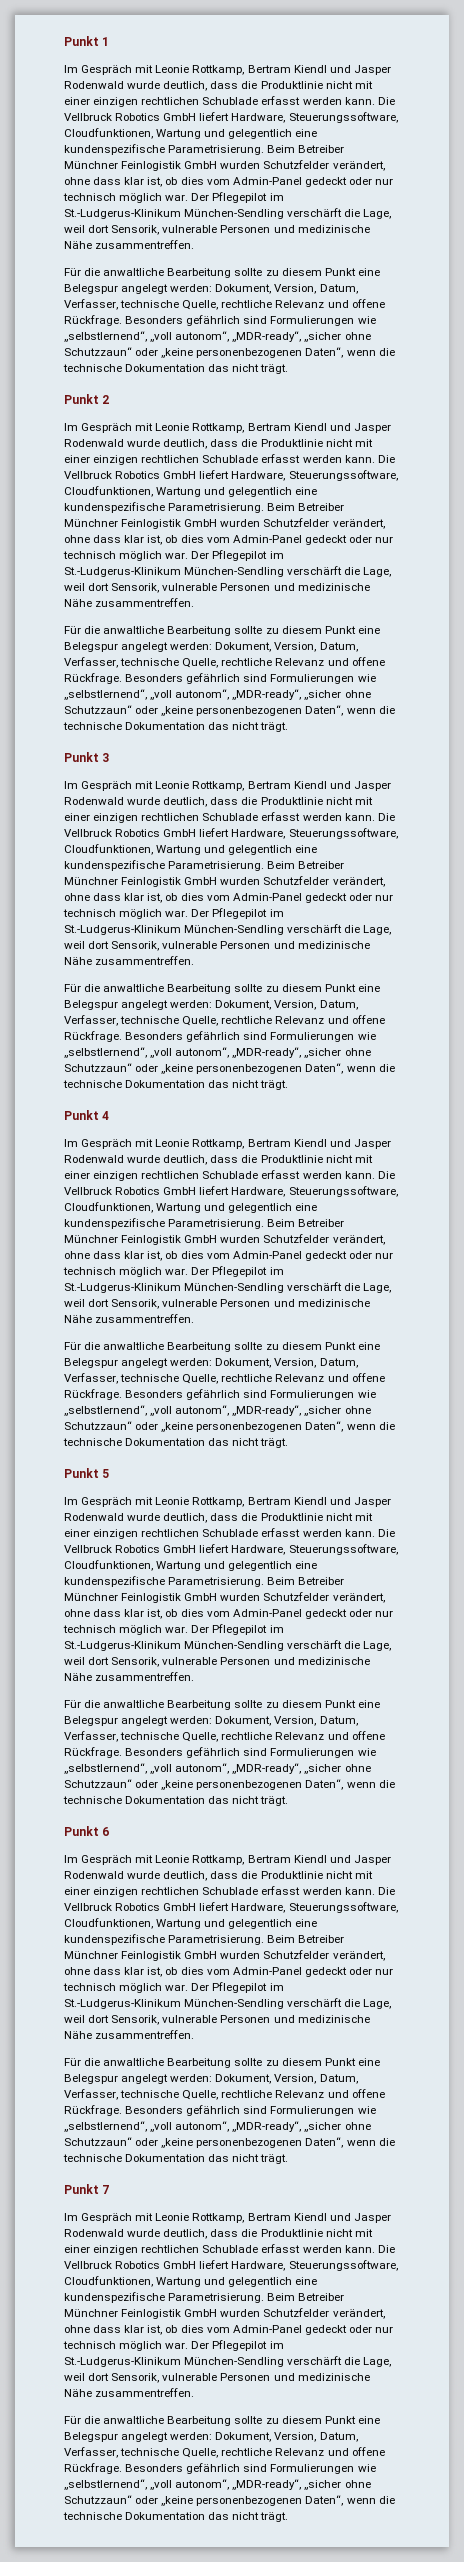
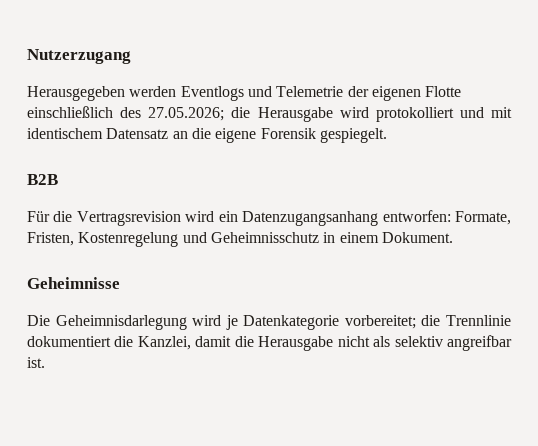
- Punkt 1
- Im Gespräch mit Leonie Rottkamp, Bertram Kiendl und Jasper Rodenwald wurde deutlich, dass die Produktlinie nicht mit einer einzigen rechtlichen Schublade erfasst werden kann. Die Vellbruck Robotics GmbH liefert Hardware, Steuerungssoftware, Cloudfunktionen, Wartung und gelegentlich eine kundenspezifische Parametrisierung. Beim Betreiber Münchner Feinlogistik GmbH wurden Schutzfelder verändert, ohne dass klar ist, ob dies vom Admin-Panel gedeckt oder nur technisch möglich war. Der Pflegepilot im St.-Ludgerus-Klinikum München-Sendling verschärft die Lage, weil dort Sensorik, vulnerable Personen und medizinische Nähe zusammentreffen.
- Für die anwaltliche Bearbeitung sollte zu diesem Punkt eine Belegspur angelegt werden: Dokument, Version, Datum, Verfasser, technische Quelle, rechtliche Relevanz und offene Rückfrage. Besonders gefährlich sind Formulierungen wie „selbstlernend“, „voll autonom“, „MDR-ready“, „sicher ohne Schutzzaun“ oder „keine personenbezogenen Daten“, wenn die technische Dokumentation das nicht trägt.
- Punkt 2
- Im Gespräch mit Leonie Rottkamp, Bertram Kiendl und Jasper Rodenwald wurde deutlich, dass die Produktlinie nicht mit einer einzigen rechtlichen Schublade erfasst werden kann. Die Vellbruck Robotics GmbH liefert Hardware, Steuerungssoftware, Cloudfunktionen, Wartung und gelegentlich eine kundenspezifische Parametrisierung. Beim Betreiber Münchner Feinlogistik GmbH wurden Schutzfelder verändert, ohne dass klar ist, ob dies vom Admin-Panel gedeckt oder nur technisch möglich war. Der Pflegepilot im St.-Ludgerus-Klinikum München-Sendling verschärft die Lage, weil dort Sensorik, vulnerable Personen und medizinische Nähe zusammentreffen.
- Für die anwaltliche Bearbeitung sollte zu diesem Punkt eine Belegspur angelegt werden: Dokument, Version, Datum, Verfasser, technische Quelle, rechtliche Relevanz und offene Rückfrage. Besonders gefährlich sind Formulierungen wie „selbstlernend“, „voll autonom“, „MDR-ready“, „sicher ohne Schutzzaun“ oder „keine personenbezogenen Daten“, wenn die technische Dokumentation das nicht trägt.
- Punkt 3
- Im Gespräch mit Leonie Rottkamp, Bertram Kiendl und Jasper Rodenwald wurde deutlich, dass die Produktlinie nicht mit einer einzigen rechtlichen Schublade erfasst werden kann. Die Vellbruck Robotics GmbH liefert Hardware, Steuerungssoftware, Cloudfunktionen, Wartung und gelegentlich eine kundenspezifische Parametrisierung. Beim Betreiber Münchner Feinlogistik GmbH wurden Schutzfelder verändert, ohne dass klar ist, ob dies vom Admin-Panel gedeckt oder nur technisch möglich war. Der Pflegepilot im St.-Ludgerus-Klinikum München-Sendling verschärft die Lage, weil dort Sensorik, vulnerable Personen und medizinische Nähe zusammentreffen.
- Für die anwaltliche Bearbeitung sollte zu diesem Punkt eine Belegspur angelegt werden: Dokument, Version, Datum, Verfasser, technische Quelle, rechtliche Relevanz und offene Rückfrage. Besonders gefährlich sind Formulierungen wie „selbstlernend“, „voll autonom“, „MDR-ready“, „sicher ohne Schutzzaun“ oder „keine personenbezogenen Daten“, wenn die technische Dokumentation das nicht trägt.
- Punkt 4
- Im Gespräch mit Leonie Rottkamp, Bertram Kiendl und Jasper Rodenwald wurde deutlich, dass die Produktlinie nicht mit einer einzigen rechtlichen Schublade erfasst werden kann. Die Vellbruck Robotics GmbH liefert Hardware, Steuerungssoftware, Cloudfunktionen, Wartung und gelegentlich eine kundenspezifische Parametrisierung. Beim Betreiber Münchner Feinlogistik GmbH wurden Schutzfelder verändert, ohne dass klar ist, ob dies vom Admin-Panel gedeckt oder nur technisch möglich war. Der Pflegepilot im St.-Ludgerus-Klinikum München-Sendling verschärft die Lage, weil dort Sensorik, vulnerable Personen und medizinische Nähe zusammentreffen.
- Für die anwaltliche Bearbeitung sollte zu diesem Punkt eine Belegspur angelegt werden: Dokument, Version, Datum, Verfasser, technische Quelle, rechtliche Relevanz und offene Rückfrage. Besonders gefährlich sind Formulierungen wie „selbstlernend“, „voll autonom“, „MDR-ready“, „sicher ohne Schutzzaun“ oder „keine personenbezogenen Daten“, wenn die technische Dokumentation das nicht trägt.
- Punkt 5
- Im Gespräch mit Leonie Rottkamp, Bertram Kiendl und Jasper Rodenwald wurde deutlich, dass die Produktlinie nicht mit einer einzigen rechtlichen Schublade erfasst werden kann. Die Vellbruck Robotics GmbH liefert Hardware, Steuerungssoftware, Cloudfunktionen, Wartung und gelegentlich eine kundenspezifische Parametrisierung. Beim Betreiber Münchner Feinlogistik GmbH wurden Schutzfelder verändert, ohne dass klar ist, ob dies vom Admin-Panel gedeckt oder nur technisch möglich war. Der Pflegepilot im St.-Ludgerus-Klinikum München-Sendling verschärft die Lage, weil dort Sensorik, vulnerable Personen und medizinische Nähe zusammentreffen.
- Für die anwaltliche Bearbeitung sollte zu diesem Punkt eine Belegspur angelegt werden: Dokument, Version, Datum, Verfasser, technische Quelle, rechtliche Relevanz und offene Rückfrage. Besonders gefährlich sind Formulierungen wie „selbstlernend“, „voll autonom“, „MDR-ready“, „sicher ohne Schutzzaun“ oder „keine personenbezogenen Daten“, wenn die technische Dokumentation das nicht trägt.
- Punkt 6
- Im Gespräch mit Leonie Rottkamp, Bertram Kiendl und Jasper Rodenwald wurde deutlich, dass die Produktlinie nicht mit einer einzigen rechtlichen Schublade erfasst werden kann. Die Vellbruck Robotics GmbH liefert Hardware, Steuerungssoftware, Cloudfunktionen, Wartung und gelegentlich eine kundenspezifische Parametrisierung. Beim Betreiber Münchner Feinlogistik GmbH wurden Schutzfelder verändert, ohne dass klar ist, ob dies vom Admin-Panel gedeckt oder nur technisch möglich war. Der Pflegepilot im St.-Ludgerus-Klinikum München-Sendling verschärft die Lage, weil dort Sensorik, vulnerable Personen und medizinische Nähe zusammentreffen.
- Für die anwaltliche Bearbeitung sollte zu diesem Punkt eine Belegspur angelegt werden: Dokument, Version, Datum, Verfasser, technische Quelle, rechtliche Relevanz und offene Rückfrage. Besonders gefährlich sind Formulierungen wie „selbstlernend“, „voll autonom“, „MDR-ready“, „sicher ohne Schutzzaun“ oder „keine personenbezogenen Daten“, wenn die technische Dokumentation das nicht trägt.
- Punkt 7
- Im Gespräch mit Leonie Rottkamp, Bertram Kiendl und Jasper Rodenwald wurde deutlich, dass die Produktlinie nicht mit einer einzigen rechtlichen Schublade erfasst werden kann. Die Vellbruck Robotics GmbH liefert Hardware, Steuerungssoftware, Cloudfunktionen, Wartung und gelegentlich eine kundenspezifische Parametrisierung. Beim Betreiber Münchner Feinlogistik GmbH wurden Schutzfelder verändert, ohne dass klar ist, ob dies vom Admin-Panel gedeckt oder nur technisch möglich war. Der Pflegepilot im St.-Ludgerus-Klinikum München-Sendling verschärft die Lage, weil dort Sensorik, vulnerable Personen und medizinische Nähe zusammentreffen.
- Für die anwaltliche Bearbeitung sollte zu diesem Punkt eine Belegspur angelegt werden: Dokument, Version, Datum, Verfasser, technische Quelle, rechtliche Relevanz und offene Rückfrage. Besonders gefährlich sind Formulierungen wie „selbstlernend“, „voll autonom“, „MDR-ready“, „sicher ohne Schutzzaun“ oder „keine personenbezogenen Daten“, wenn die technische Dokumentation das nicht trägt.
+ Nutzerzugang
+ Herausgegeben werden Eventlogs und Telemetrie der eigenen Flotte einschließlich des 27.05.2026; die Herausgabe wird protokolliert und mit identischem Datensatz an die eigene Forensik gespiegelt.
+ B2B
+ Für die Vertragsrevision wird ein Datenzugangsanhang entworfen: Formate, Fristen, Kostenregelung und Geheimnisschutz in einem Dokument.
+ Geheimnisse
+ Die Geheimnisdarlegung wird je Datenkategorie vorbereitet; die Trennlinie dokumentiert die Kanzlei, damit die Herausgabe nicht als selektiv angreifbar ist.

